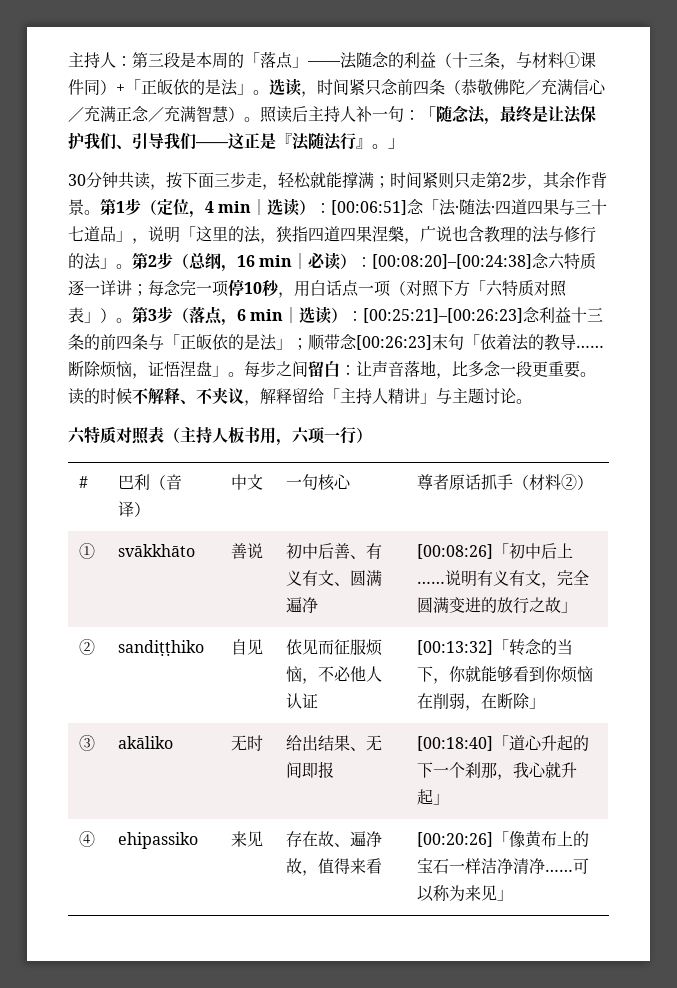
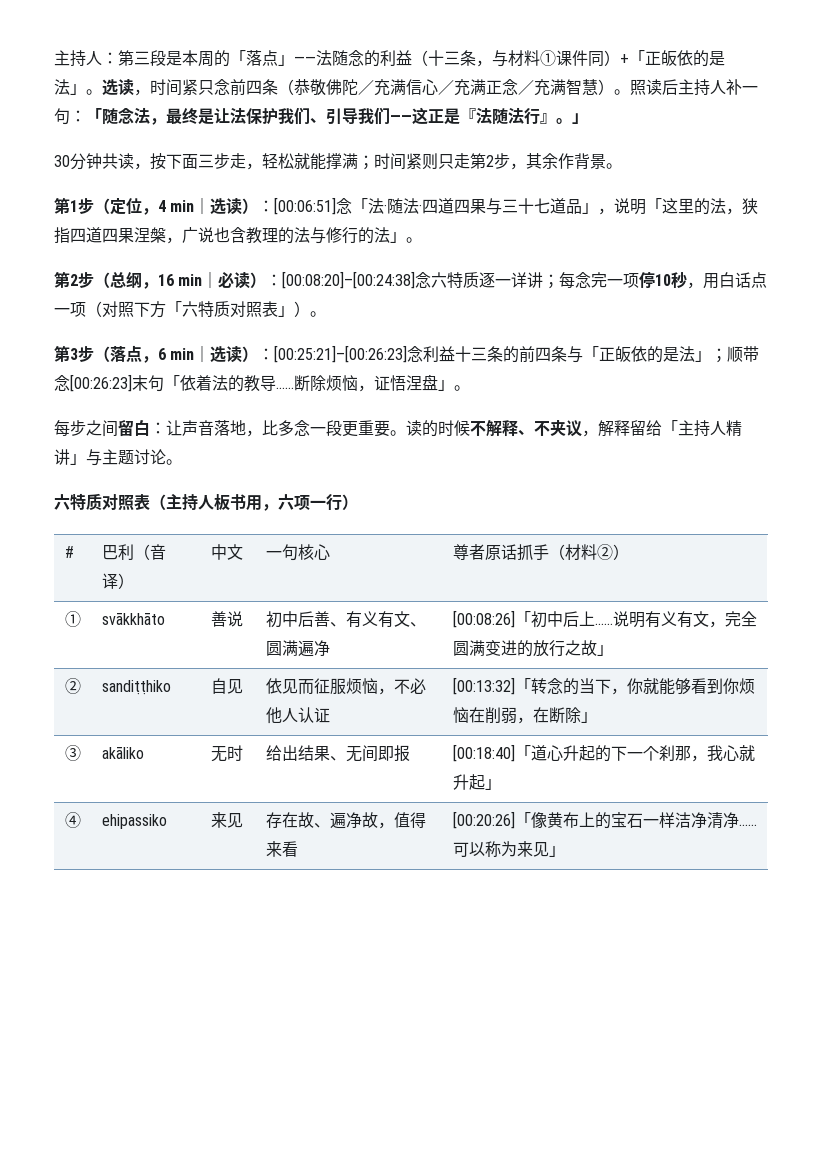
- 时间紧则只走第2步，其余作背景。第1步（定位，4 min｜选读）：
+ 时间紧则只走第2步，其余作背景。
+ 第1步（定位，4 min｜选读）：
- [00:06:51]念「法·随法·四道四果与三十七道品」，说明「这里的法，狭指四道四果涅槃，广说也含教理的法与修行的法」。第2步（总纲，16 min｜必读）：
+ [00:06:51]念「法·随法·四道四果与三十七道品」，说明「这里的法，狭指四道四果涅槃，广说也含教理的法与修行的法」。
+ 第2步（总纲，16 min｜必读）：
- 每念完一项停10秒，用白话点一项（对照下方「六特质对照表」）。第3步（落点，6 min｜选读）：
+ 每念完一项停10秒，用白话点一项（对照下方「六特质对照表」）。
+ 第3步（落点，6 min｜选读）：
- 断除烦恼，证悟涅盘」。每步之间留白：让声音落地，比多念一段更重要。
+ 断除烦恼，证悟涅盘」。
+ 每步之间留白：让声音落地，比多念一段更重要。

